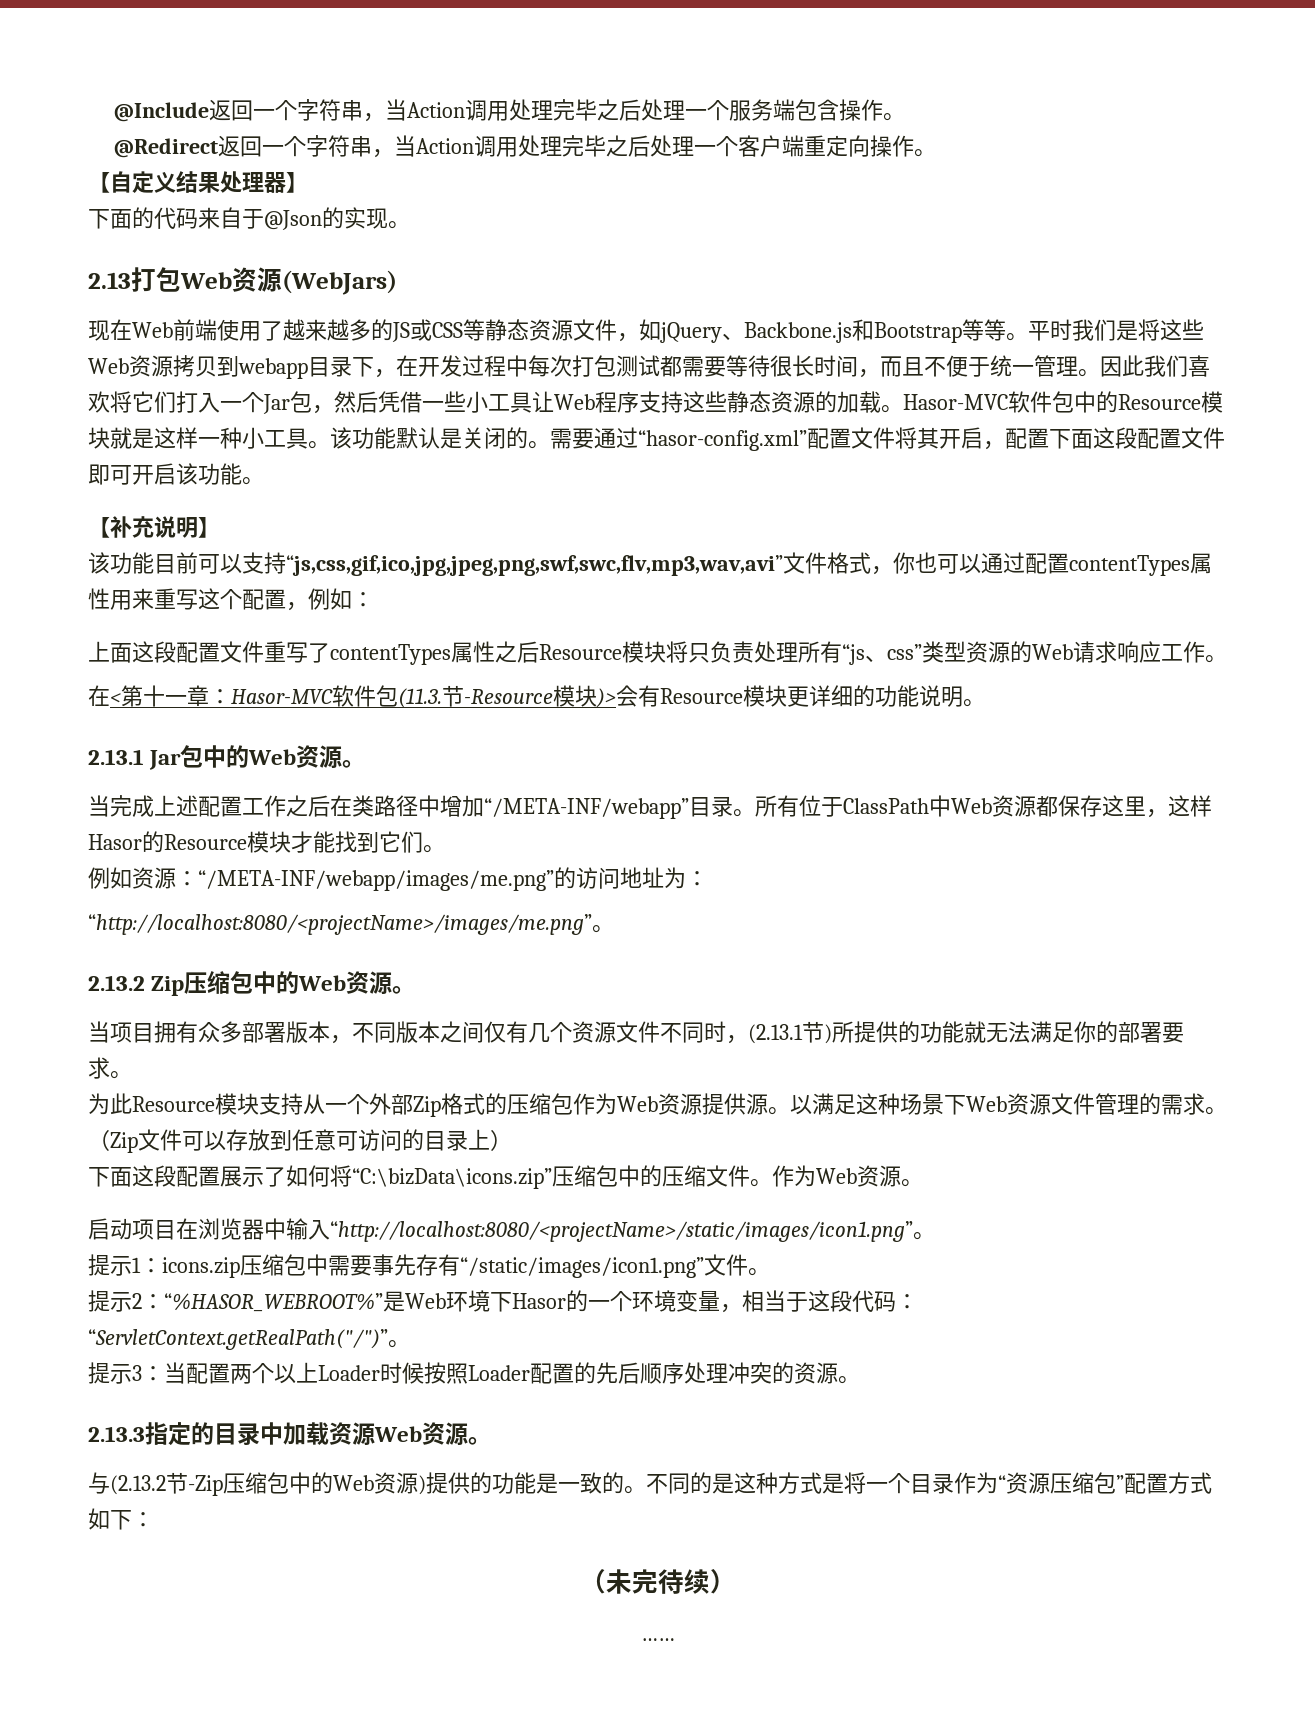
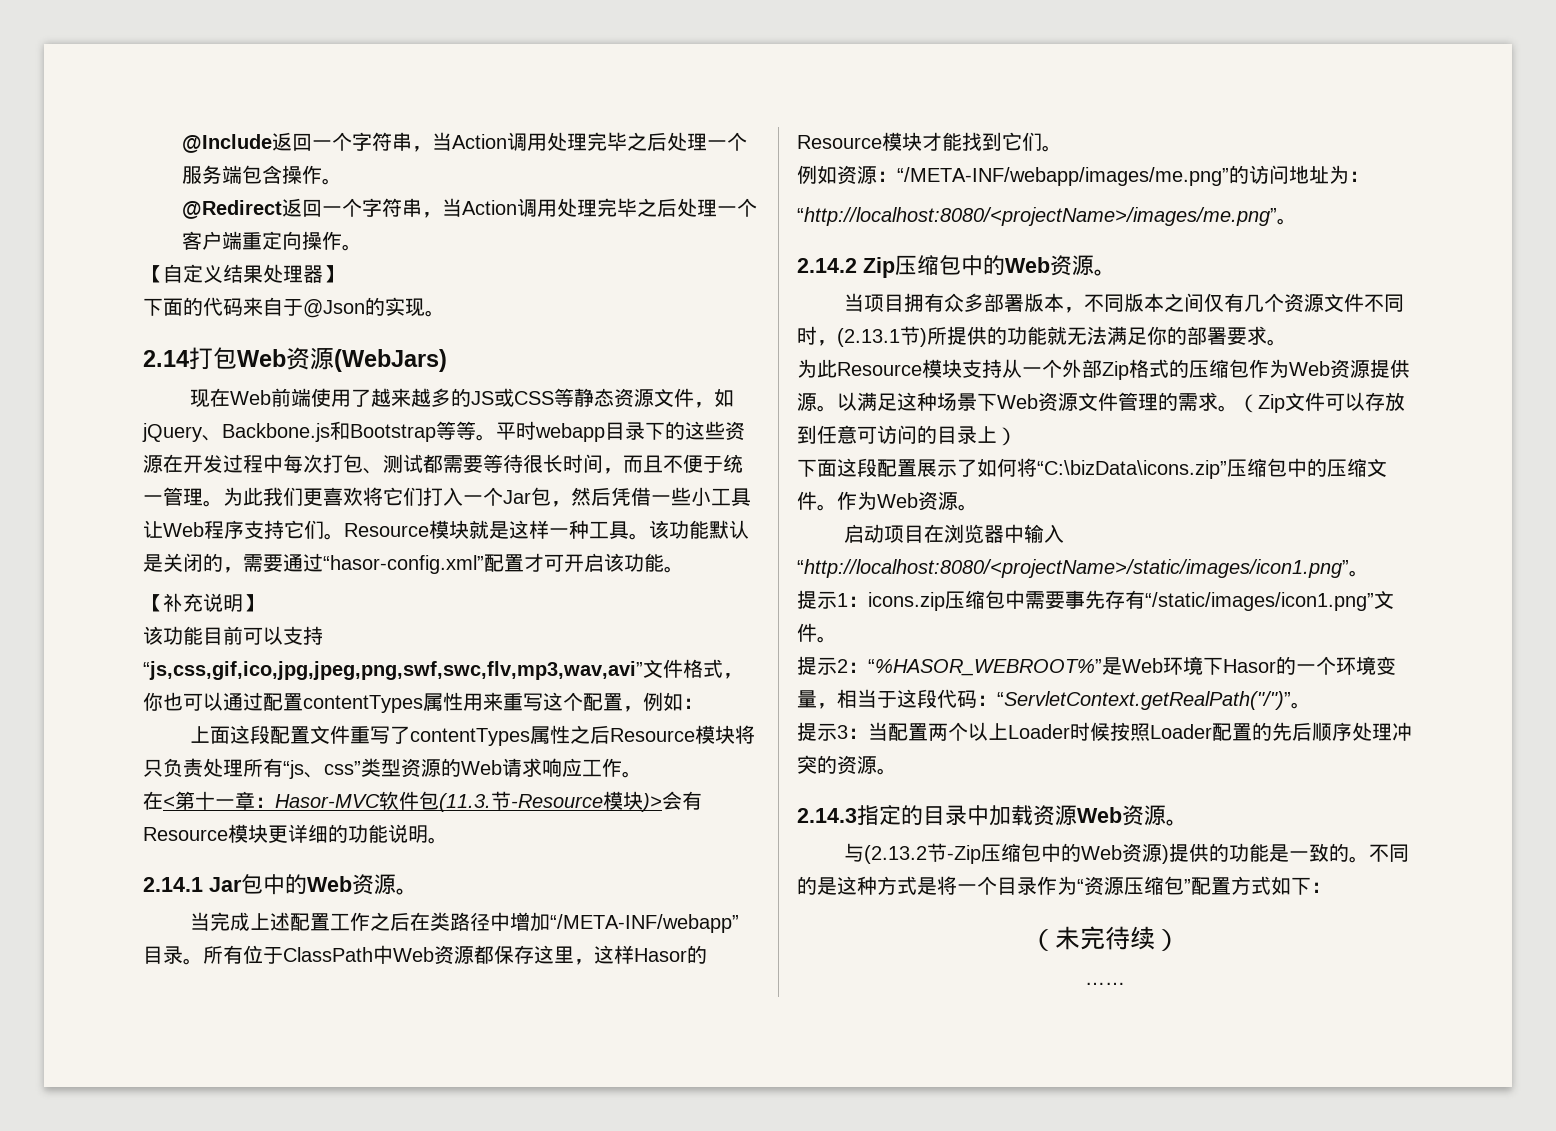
- 2.13打包Web资源(WebJars)
+ 2.14打包Web资源(WebJars)
- 平时我们是将这些Web资源拷贝到webapp目录下，在开发过程中每次打包测试都需要等待很长时间，而且不便于统一管理。
+ 平时webapp目录下的这些资源在开发过程中每次打包、测试都需要等待很长时间，而且不便于统一管理。
- 因此我们喜欢将它们打入一个Jar包，然后凭借一些小工具让Web程序支持这些静态资源的加载。Hasor-MVC软件包中的Resource模块就是这样一种小工具。
+ 为此我们更喜欢将它们打入一个Jar包，然后凭借一些小工具让Web程序支持它们。Resource模块就是这样一种工具。
- 该功能默认是关闭的。需要通过“hasor-config.xml”配置文件将其开启，配置下面这段配置文件即可开启该功能。
+ 该功能默认是关闭的，需要通过“hasor-config.xml”配置才可开启该功能。
- 2.13.1 Jar包中的Web资源。
+ 2.14.1 Jar包中的Web资源。
- 2.13.2 Zip压缩包中的Web资源。
+ 2.14.2 Zip压缩包中的Web资源。
- 2.13.3指定的目录中加载资源Web资源。
+ 2.14.3指定的目录中加载资源Web资源。

